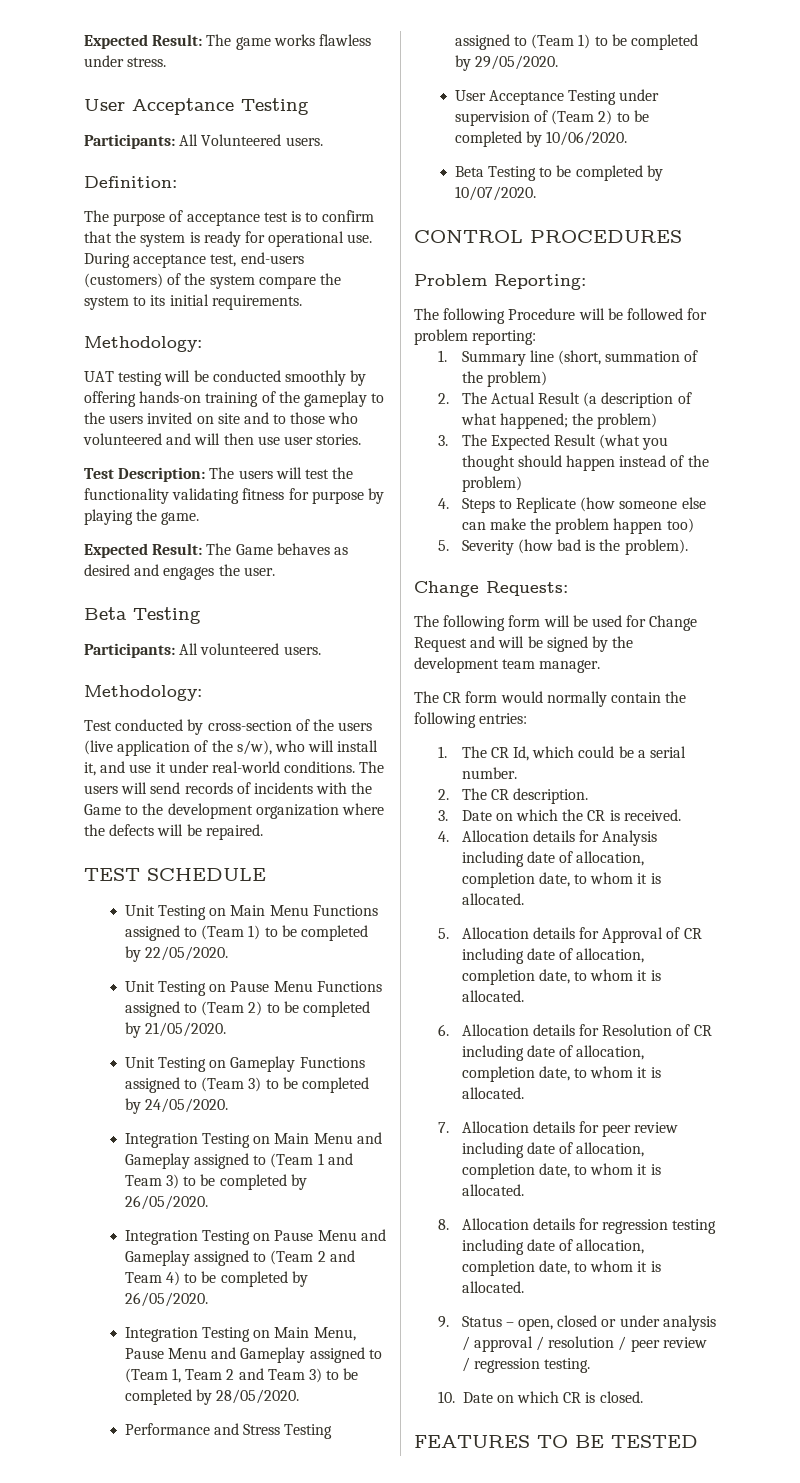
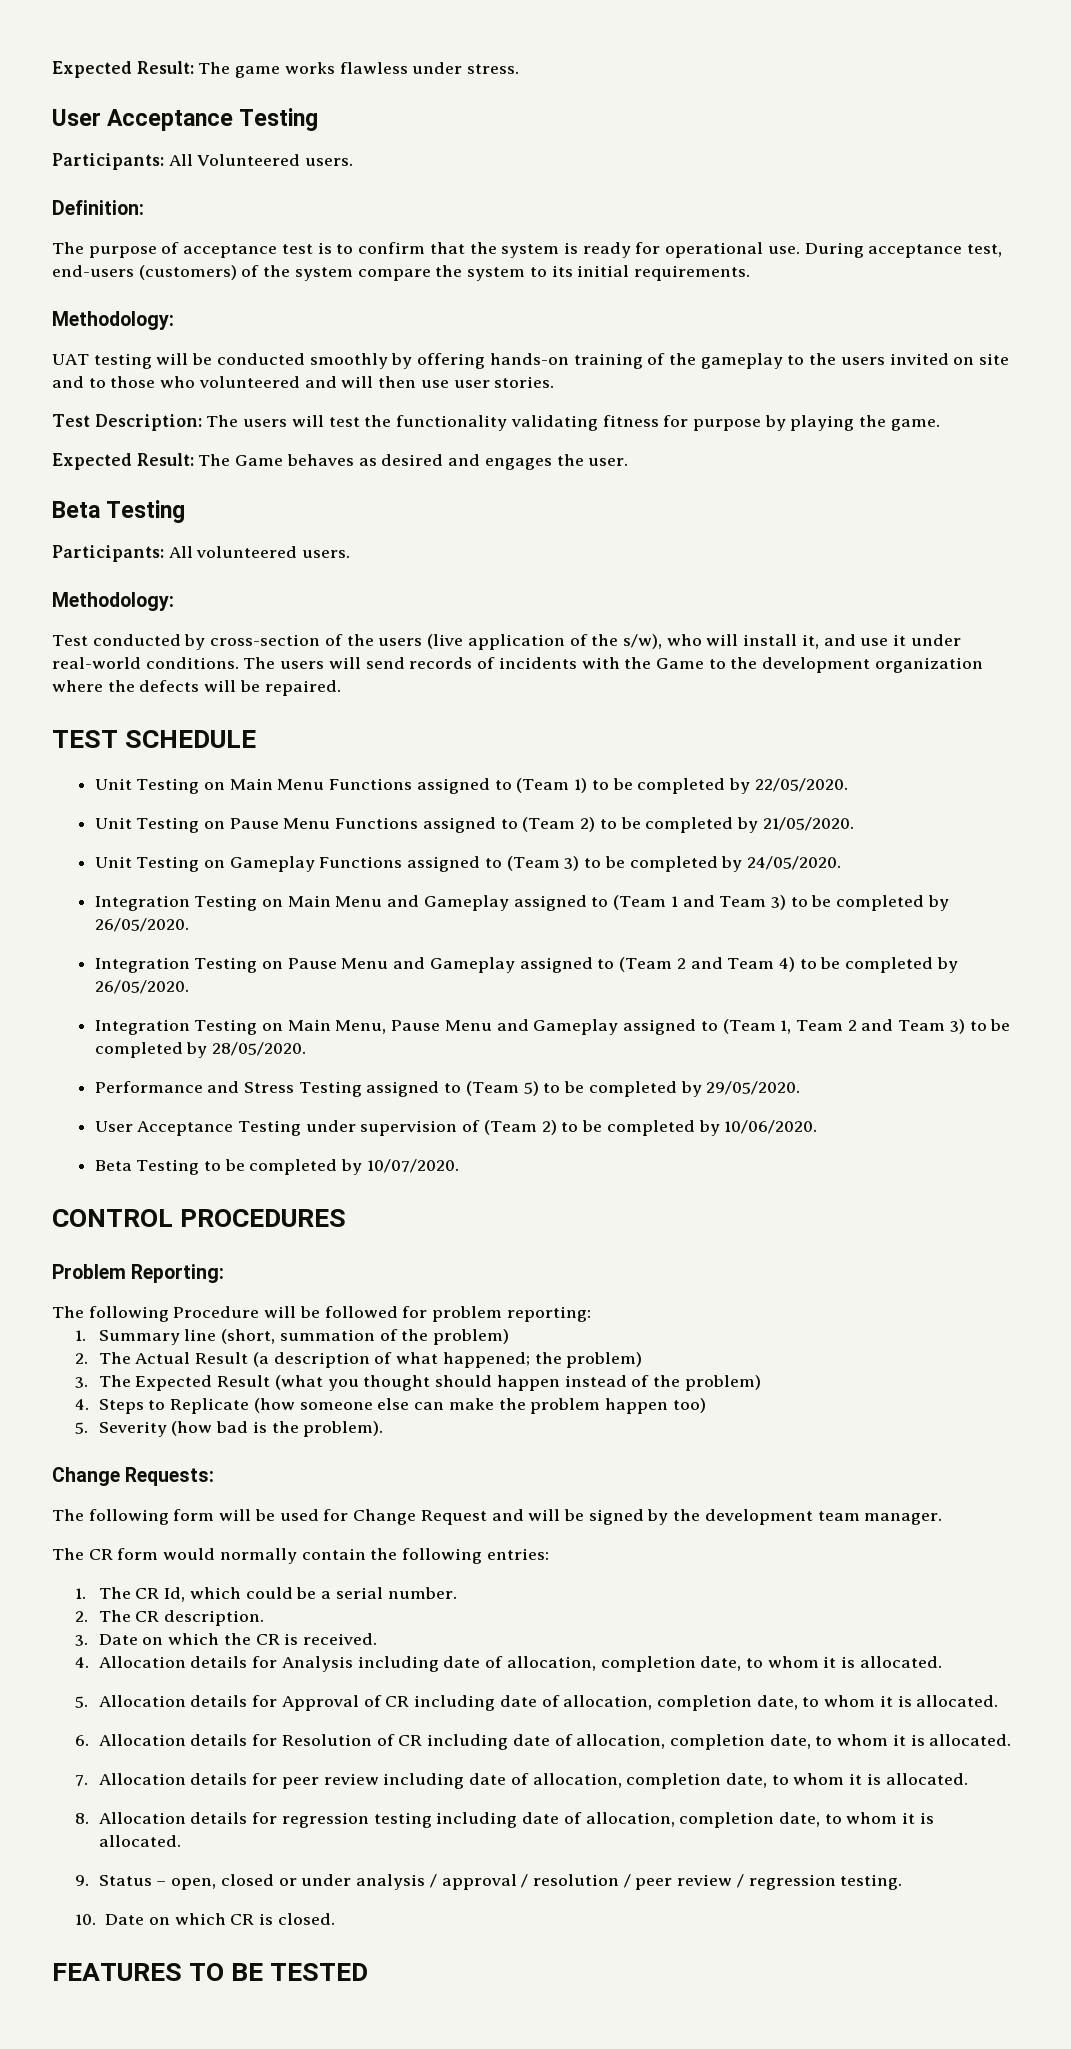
- Performance and Stress Testing assigned to (Team 1) to be completed by 29/05/2020.
+ Performance and Stress Testing assigned to (Team 5) to be completed by 29/05/2020.

